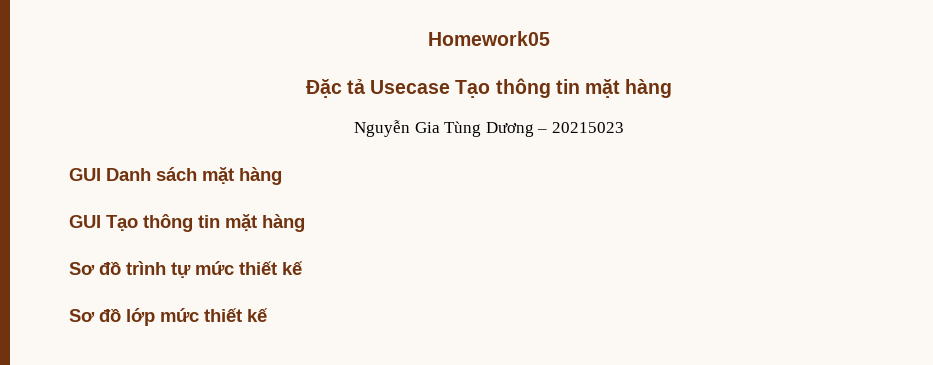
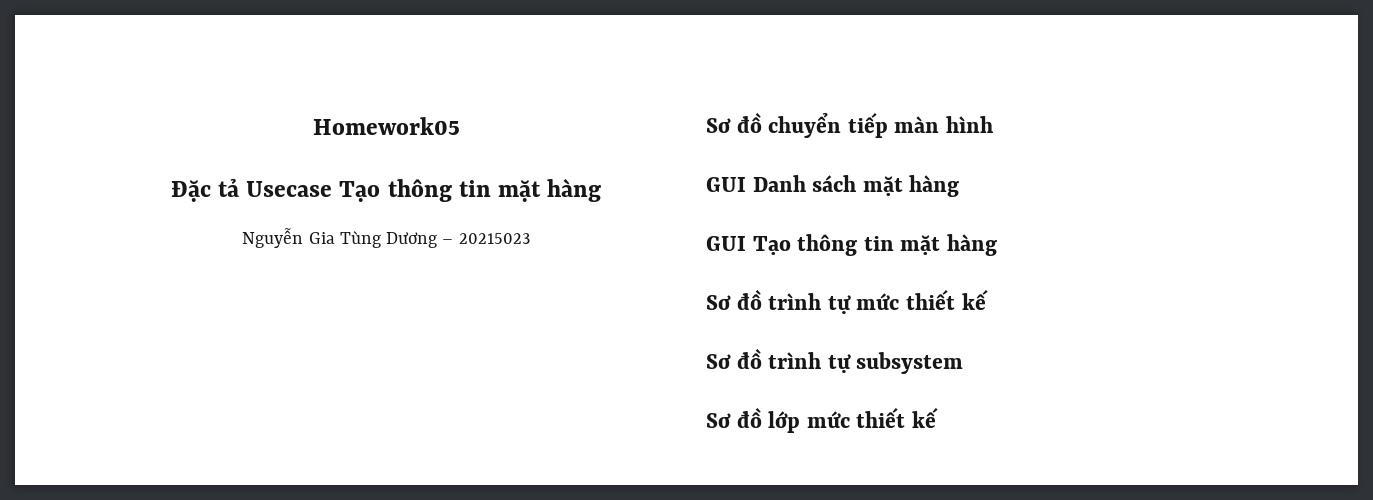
+ Sơ đồ chuyển tiếp màn hình
+ Sơ đồ trình tự subsystem

